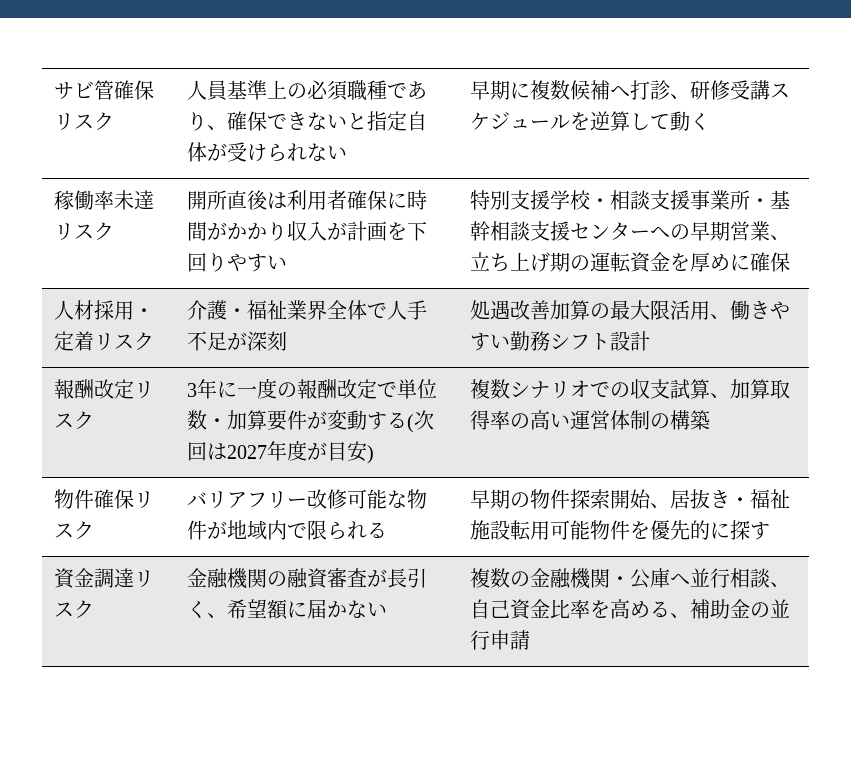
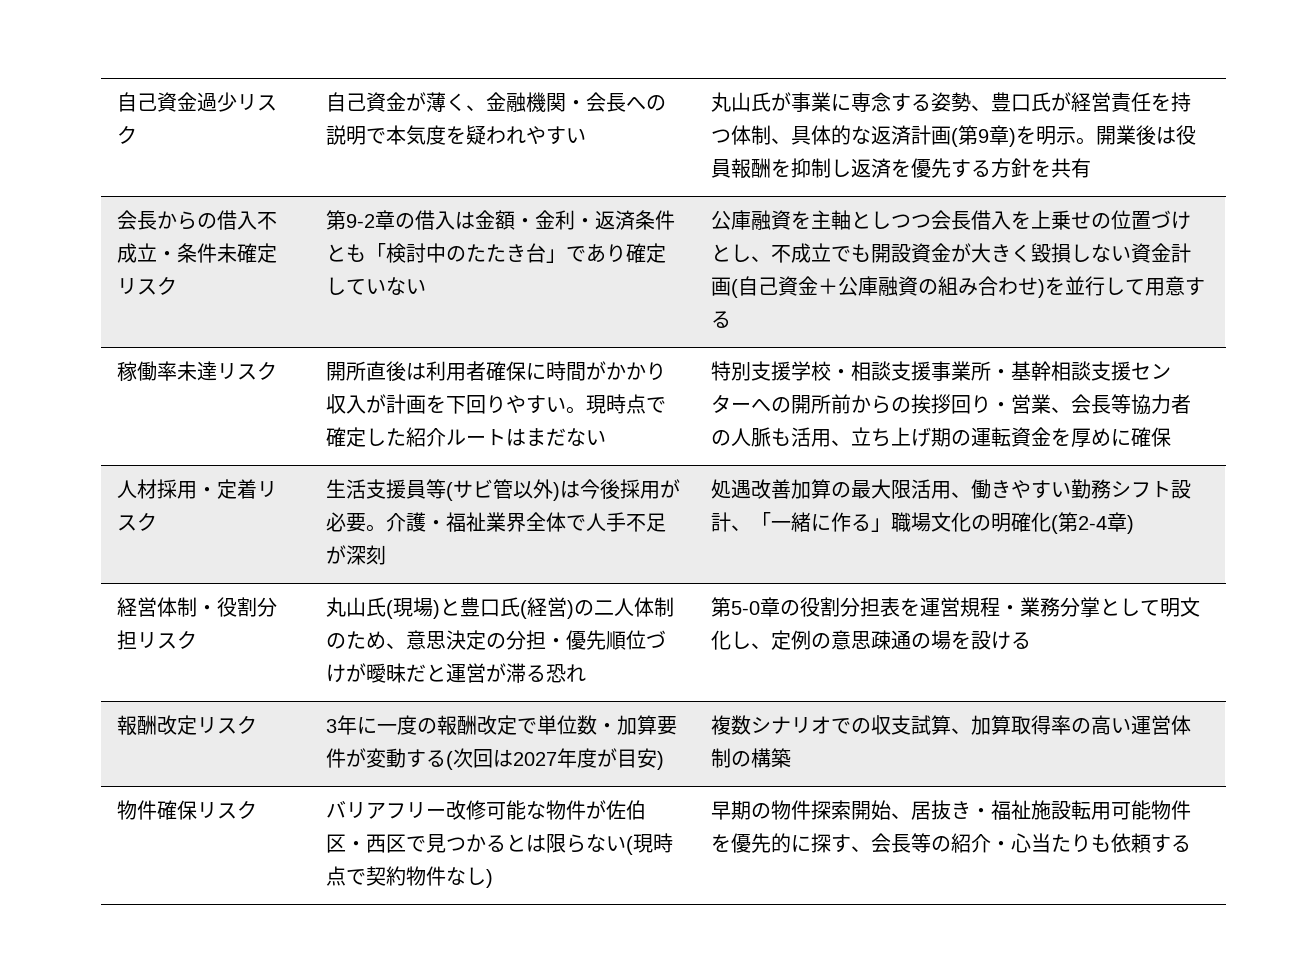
- サビ管確保リスク | 人員基準上の必須職種であり、確保できないと指定自体が受けられない | 早期に複数候補へ打診、研修受講スケジュールを逆算して動く
+ 自己資金過少リスク | 自己資金が薄く、金融機関・会長への説明で本気度を疑われやすい | 丸山氏が事業に専念する姿勢、豊口氏が経営責任を持つ体制、具体的な返済計画(第9章)を明示。開業後は役員報酬を抑制し返済を優先する方針を共有
+ 会長からの借入不成立・条件未確定リスク | 第9-2章の借入は金額・金利・返済条件とも「検討中のたたき台」であり確定していない | 公庫融資を主軸としつつ会長借入を上乗せの位置づけとし、不成立でも開設資金が大きく毀損しない資金計画(自己資金＋公庫融資の組み合わせ)を並行して用意する
- 開所直後は利用者確保に時間がかかり収入が計画を下回りやすい
+ 開所直後は利用者確保に時間がかかり収入が計画を下回りやすい。現時点で確定した紹介ルートはまだない
- 特別支援学校・相談支援事業所・基幹相談支援センターへの早期営業、立ち上げ期の運転資金を厚めに確保
+ 特別支援学校・相談支援事業所・基幹相談支援センターへの開所前からの挨拶回り・営業、会長等協力者の人脈も活用、立ち上げ期の運転資金を厚めに確保
+ 生活支援員等(サビ管以外)は今後採用が必要。
- 処遇改善加算の最大限活用、働きやすい勤務シフト設計
+ 処遇改善加算の最大限活用、働きやすい勤務シフト設計、「一緒に作る」職場文化の明確化(第2-4章)
+ 経営体制・役割分担リスク | 丸山氏(現場)と豊口氏(経営)の二人体制のため、意思決定の分担・優先順位づけが曖昧だと運営が滞る恐れ | 第5-0章の役割分担表を運営規程・業務分掌として明文化し、定例の意思疎通の場を設ける
- バリアフリー改修可能な物件が地域内で限られる
+ バリアフリー改修可能な物件が佐伯区・西区で見つかるとは限らない(現時点で契約物件なし)
- 早期の物件探索開始、居抜き・福祉施設転用可能物件を優先的に探す
- 資金調達リスク | 金融機関の融資審査が長引く、希望額に届かない | 複数の金融機関・公庫へ並行相談、自己資金比率を高める、補助金の並行申請
+ 早期の物件探索開始、居抜き・福祉施設転用可能物件を優先的に探す、会長等の紹介・心当たりも依頼する

